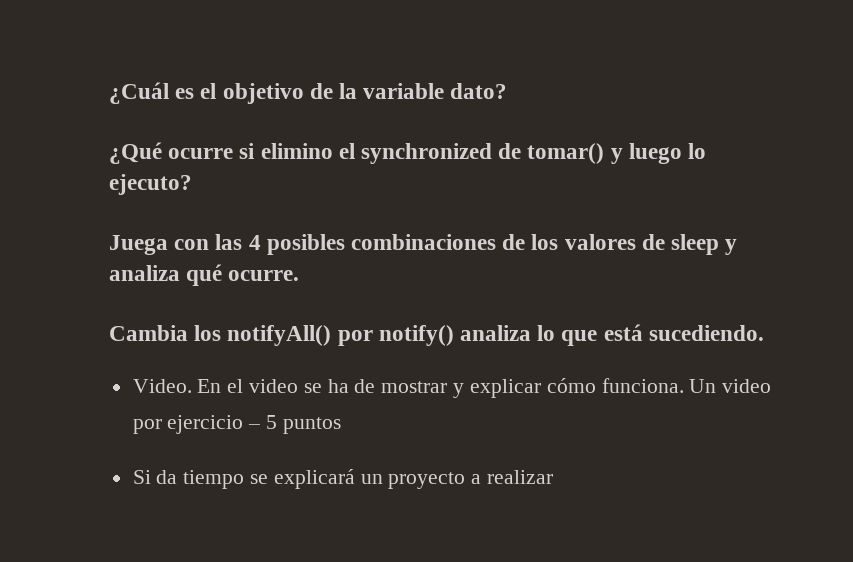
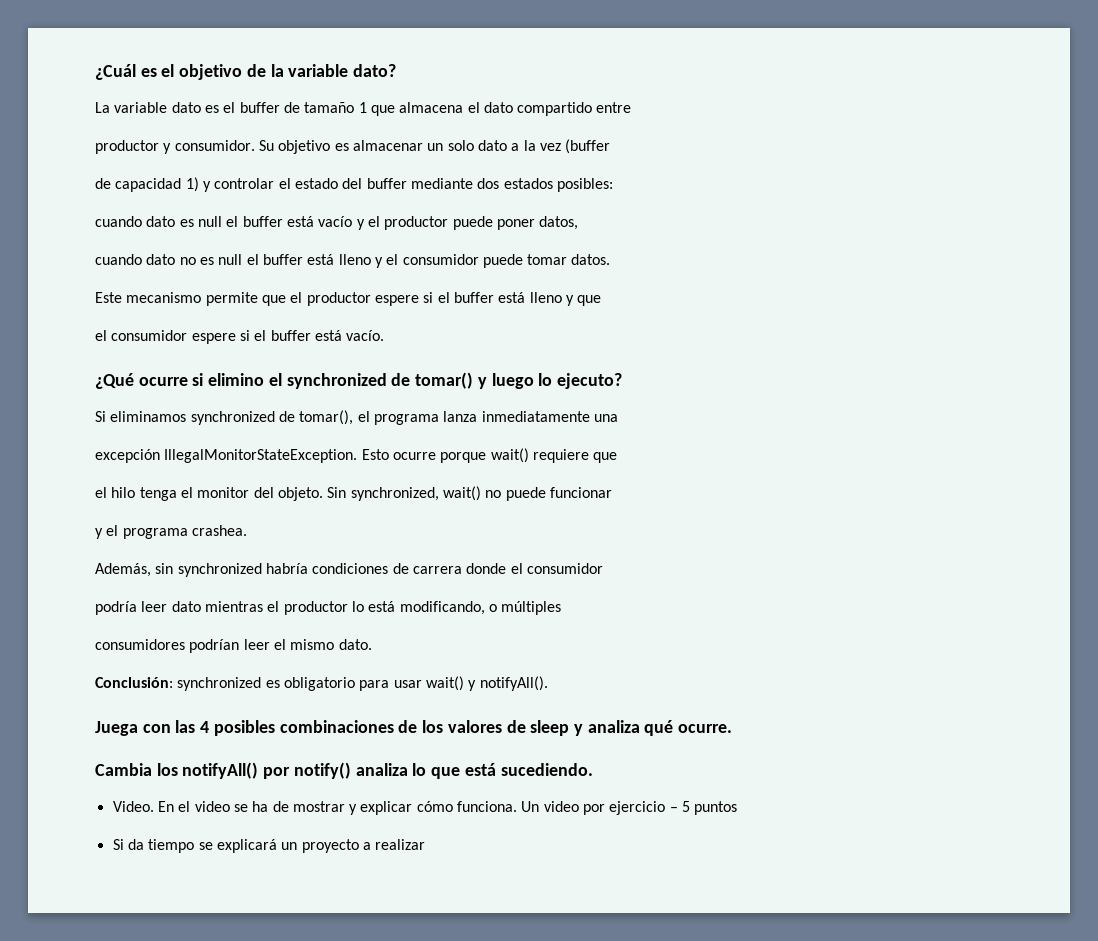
+ La variable dato es el buffer de tamaño 1 que almacena el dato compartido entre
+ productor y consumidor. Su objetivo es almacenar un solo dato a la vez (buffer
+ de capacidad 1) y controlar el estado del buffer mediante dos estados posibles:
+ cuando dato es null el buffer está vacío y el productor puede poner datos,
+ cuando dato no es null el buffer está lleno y el consumidor puede tomar datos.
+ Este mecanismo permite que el productor espere si el buffer está lleno y que
+ el consumidor espere si el buffer está vacío.
+ Si eliminamos synchronized de tomar(), el programa lanza inmediatamente una
+ excepción IllegalMonitorStateException. Esto ocurre porque wait() requiere que
+ el hilo tenga el monitor del objeto. Sin synchronized, wait() no puede funcionar
+ y el programa crashea.
+ Además, sin synchronized habría condiciones de carrera donde el consumidor
+ podría leer dato mientras el productor lo está modificando, o múltiples
+ consumidores podrían leer el mismo dato.
+ Conclusión: synchronized es obligatorio para usar wait() y notifyAll().

